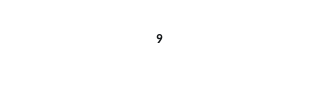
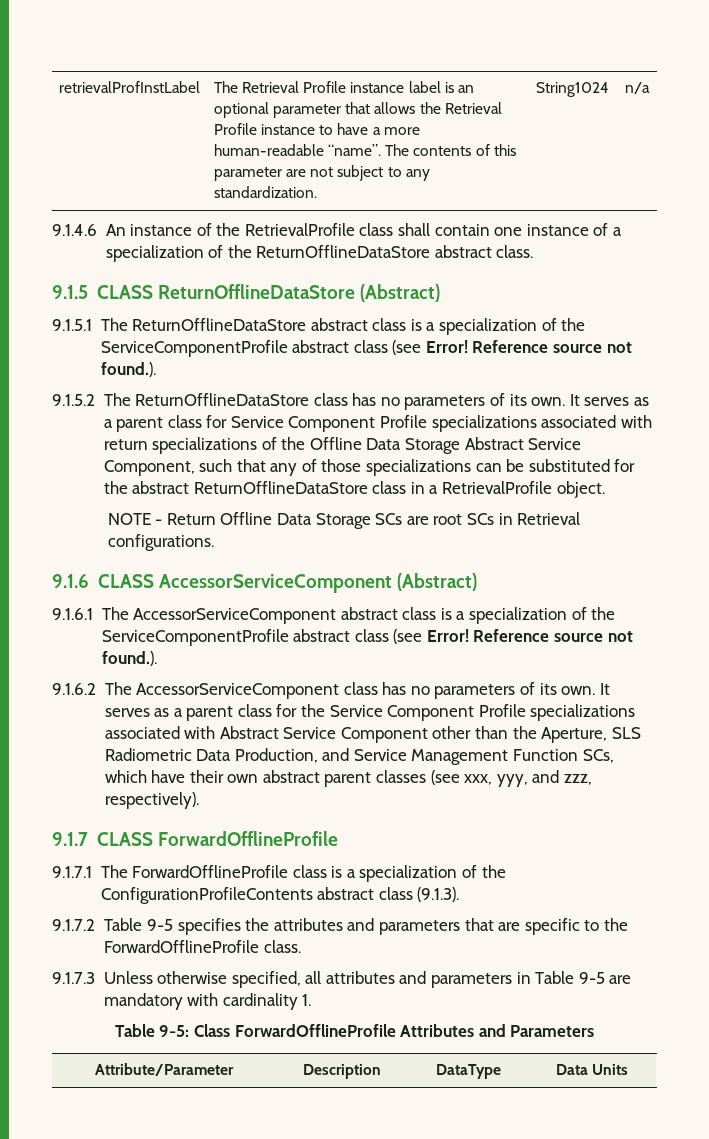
- 9
+ retrievalProfInstLabel | The Retrieval Profile instance label is an optional parameter that allows the Retrieval Profile instance to have a more human-readable “name”. The contents of this parameter are not subject to any standardization. | String1024 | n/a
+ 9.1.4.6 An instance of the RetrievalProfile class shall contain one instance of a specialization of the ReturnOfflineDataStore abstract class.
+ 9.1.5 CLASS ReturnOfflineDataStore (Abstract)
+ 9.1.5.1 The ReturnOfflineDataStore abstract class is a specialization of the ServiceComponentProfile abstract class (see Error! Reference source not found.).
+ 9.1.5.2 The ReturnOfflineDataStore class has no parameters of its own. It serves as a parent class for Service Component Profile specializations associated with return specializations of the Offline Data Storage Abstract Service Component, such that any of those specializations can be substituted for the abstract ReturnOfflineDataStore class in a RetrievalProfile object.
+ NOTE - Return Offline Data Storage SCs are root SCs in Retrieval configurations.
+ 9.1.6 CLASS AccessorServiceComponent (Abstract)
+ 9.1.6.1 The AccessorServiceComponent abstract class is a specialization of the ServiceComponentProfile abstract class (see Error! Reference source not found.).
+ 9.1.6.2 The AccessorServiceComponent class has no parameters of its own. It serves as a parent class for the Service Component Profile specializations associated with Abstract Service Component other than the Aperture, SLS Radiometric Data Production, and Service Management Function SCs, which have their own abstract parent classes (see xxx, yyy, and zzz, respectively).
+ 9.1.7 CLASS ForwardOfflineProfile
+ 9.1.7.1 The ForwardOfflineProfile class is a specialization of the ConfigurationProfileContents abstract class (9.1.3).
+ 9.1.7.2 Table 9-5 specifies the attributes and parameters that are specific to the ForwardOfflineProfile class.
+ 9.1.7.3 Unless otherwise specified, all attributes and parameters in Table 9-5 are mandatory with cardinality 1.
+ Table 9-5: Class ForwardOfflineProfile Attributes and Parameters
+ Attribute/Parameter | Description | DataType | Data Units

